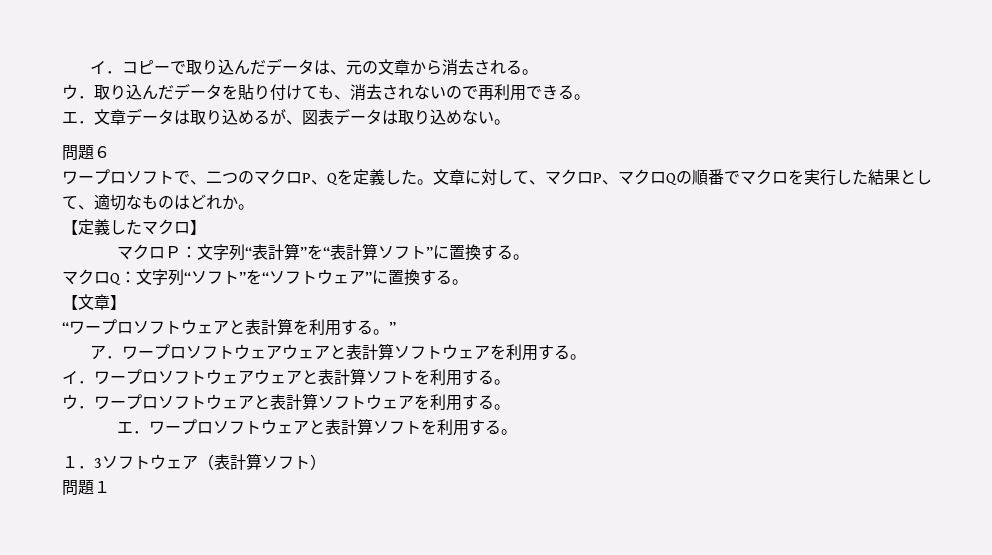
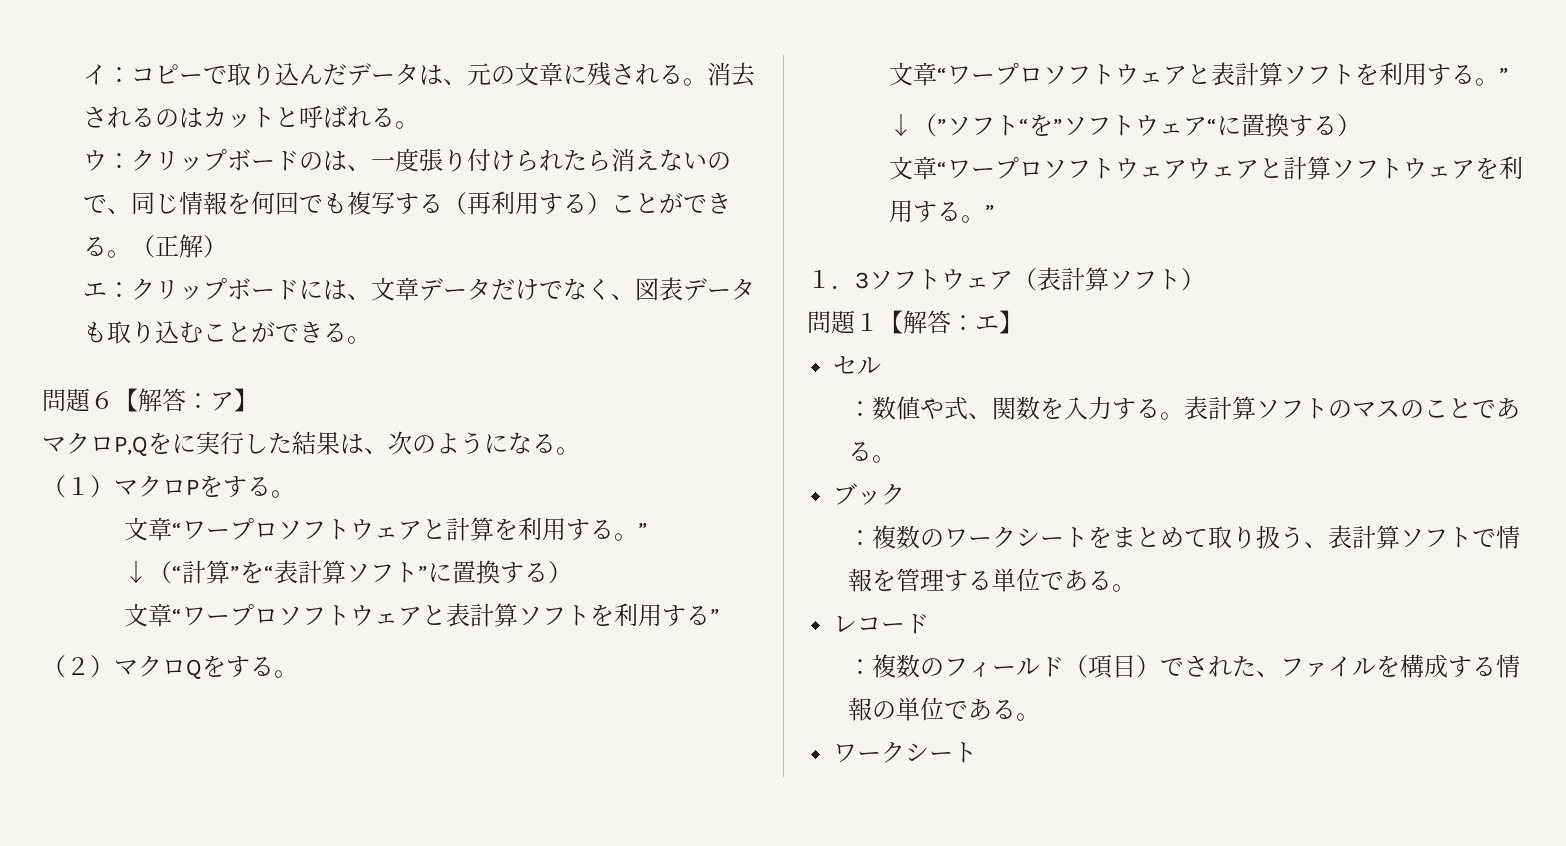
- イ．コピーで取り込んだデータは、元の文章から消去される。
- ウ．取り込んだデータを貼り付けても、消去されないので再利用できる。
- エ．文章データは取り込めるが、図表データは取り込めない。
- 問題６
- ワープロソフトで、二つのマクロP、Qを定義した。文章に対して、マクロP、マクロQの順番でマクロを実行した結果として、適切なものはどれか。
- 【定義したマクロ】
- マクロＰ：文字列“表計算”を“表計算ソフト”に置換する。
- マクロQ：文字列“ソフト”を“ソフトウェア”に置換する。
- 【文章】
- “ワープロソフトウェアと表計算を利用する。”
- ア．ワープロソフトウェアウェアと表計算ソフトウェアを利用する。
- イ．ワープロソフトウェアウェアと表計算ソフトを利用する。
- ウ．ワープロソフトウェアと表計算ソフトウェアを利用する。
- エ．ワープロソフトウェアと表計算ソフトを利用する。
+ イ：コピーで取り込んだデータは、元の文章に残される。消去されるのはカットと呼ばれる。
+ ウ：クリップボードのは、一度張り付けられたら消えないので、同じ情報を何回でも複写する（再利用する）ことができる。（正解）
+ エ：クリップボードには、文章データだけでなく、図表データも取り込むことができる。
+ 問題６【解答：ア】
+ マクロP,Qをに実行した結果は、次のようになる。
+ （１）マクロPをする。
+ 文章“ワープロソフトウェアと計算を利用する。”
+ ↓（“計算”を“表計算ソフト”に置換する）
+ 文章“ワープロソフトウェアと表計算ソフトを利用する”
+ （２）マクロQをする。
+ 文章“ワープロソフトウェアと表計算ソフトを利用する。”
+ ↓（”ソフト“を”ソフトウェア“に置換する）
+ 文章“ワープロソフトウェアウェアと計算ソフトウェアを利用する。”
- 問題１
+ 問題１【解答：エ】
+ セル
+ ：数値や式、関数を入力する。表計算ソフトのマスのことである。
+ ブック
+ ：複数のワークシートをまとめて取り扱う、表計算ソフトで情報を管理する単位である。
+ レコード
+ ：複数のフィールド（項目）でされた、ファイルを構成する情報の単位である。
+ ワークシート

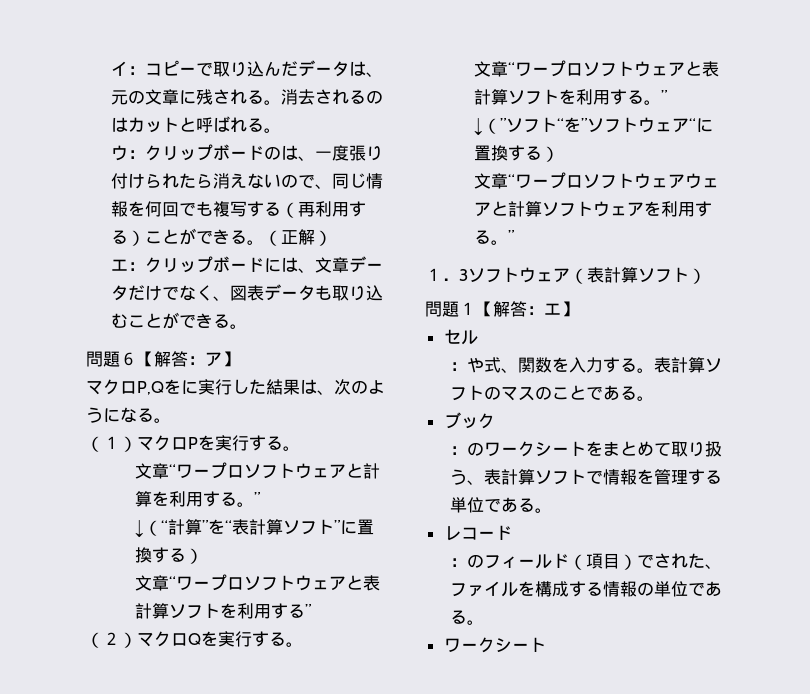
- （１）マクロPをする。
+ （１）マクロPを実行する。
- （２）マクロQをする。
+ （２）マクロQを実行する。
- ：数値や式、関数を入力する。
+ ：や式、関数を入力する。
- ：複数のワークシートをまとめて取り扱う、表計算ソフトで情報を管理する単位である。
+ ：のワークシートをまとめて取り扱う、表計算ソフトで情報を管理する単位である。
- ：複数のフィールド（項目）でされた、ファイルを構成する情報の単位である。
+ ：のフィールド（項目）でされた、ファイルを構成する情報の単位である。

